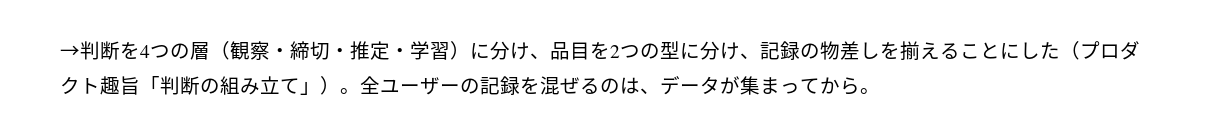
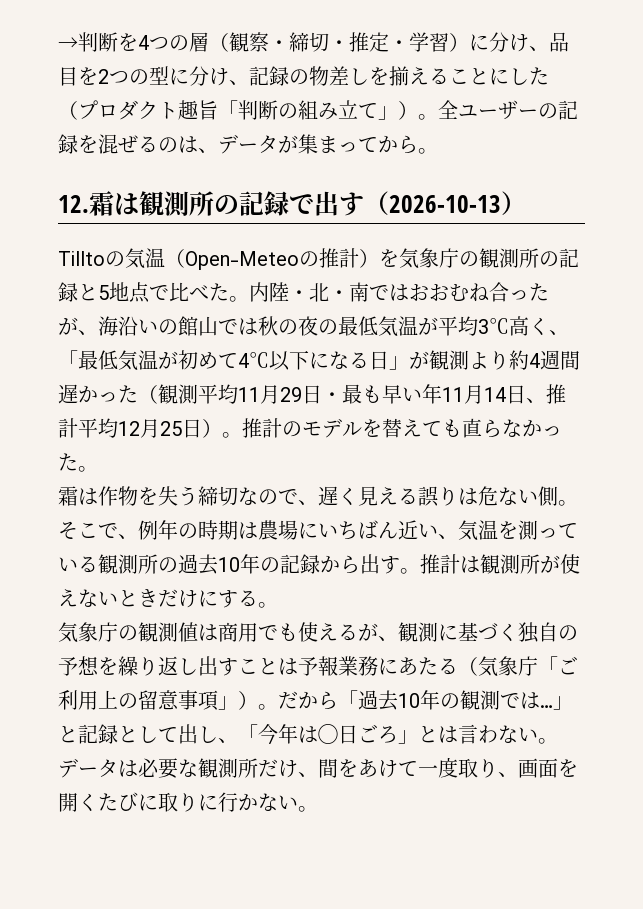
+ 12.霜は観測所の記録で出す（2026-10-13）
+ Tilltoの気温（Open-Meteoの推計）を気象庁の観測所の記録と5地点で比べた。内陸・北・南ではおおむね合ったが、海沿いの館山では秋の夜の最低気温が平均3℃高く、「最低気温が初めて4℃以下になる日」が観測より約4週間遅かった（観測平均11月29日・最も早い年11月14日、推計平均12月25日）。推計のモデルを替えても直らなかった。
+ 霜は作物を失う締切なので、遅く見える誤りは危ない側。そこで、例年の時期は農場にいちばん近い、気温を測っている観測所の過去10年の記録から出す。推計は観測所が使えないときだけにする。
+ 気象庁の観測値は商用でも使えるが、観測に基づく独自の予想を繰り返し出すことは予報業務にあたる（気象庁「ご利用上の留意事項」）。だから「過去10年の観測では…」と記録として出し、「今年は◯日ごろ」とは言わない。データは必要な観測所だけ、間をあけて一度取り、画面を開くたびに取りに行かない。

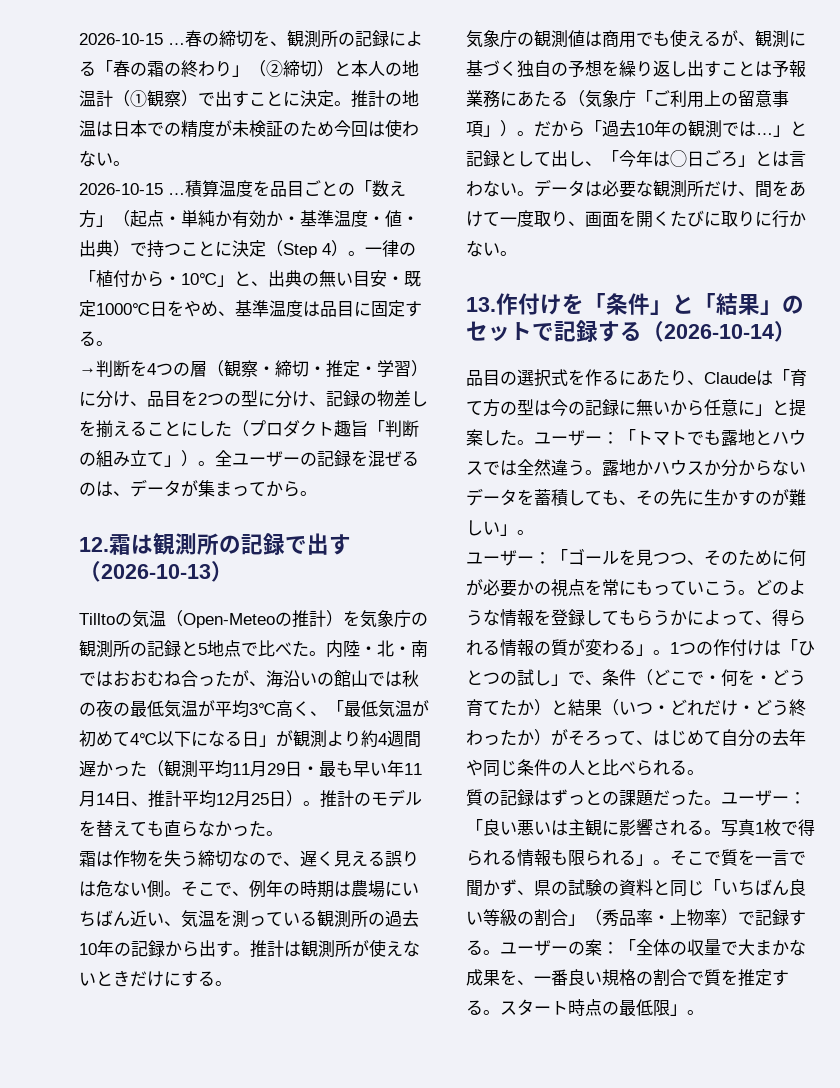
+ 2026-10-15 …春の締切を、観測所の記録による「春の霜の終わり」（②締切）と本人の地温計（①観察）で出すことに決定。推計の地温は日本での精度が未検証のため今回は使わない。
+ 2026-10-15 …積算温度を品目ごとの「数え方」（起点・単純か有効か・基準温度・値・出典）で持つことに決定（Step 4）。一律の「植付から・10℃」と、出典の無い目安・既定1000℃日をやめ、基準温度は品目に固定する。
+ 13.作付けを「条件」と「結果」のセットで記録する（2026-10-14）
+ 品目の選択式を作るにあたり、Claudeは「育て方の型は今の記録に無いから任意に」と提案した。ユーザー：「トマトでも露地とハウスでは全然違う。露地かハウスか分からないデータを蓄積しても、その先に生かすのが難しい」。
+ ユーザー：「ゴールを見つつ、そのために何が必要かの視点を常にもっていこう。どのような情報を登録してもらうかによって、得られる情報の質が変わる」。1つの作付けは「ひとつの試し」で、条件（どこで・何を・どう育てたか）と結果（いつ・どれだけ・どう終わったか）がそろって、はじめて自分の去年や同じ条件の人と比べられる。
+ 質の記録はずっとの課題だった。ユーザー：「良い悪いは主観に影響される。写真1枚で得られる情報も限られる」。そこで質を一言で聞かず、県の試験の資料と同じ「いちばん良い等級の割合」（秀品率・上物率）で記録する。ユーザーの案：「全体の収量で大まかな成果を、一番良い規格の割合で質を推定する。スタート時点の最低限」。

